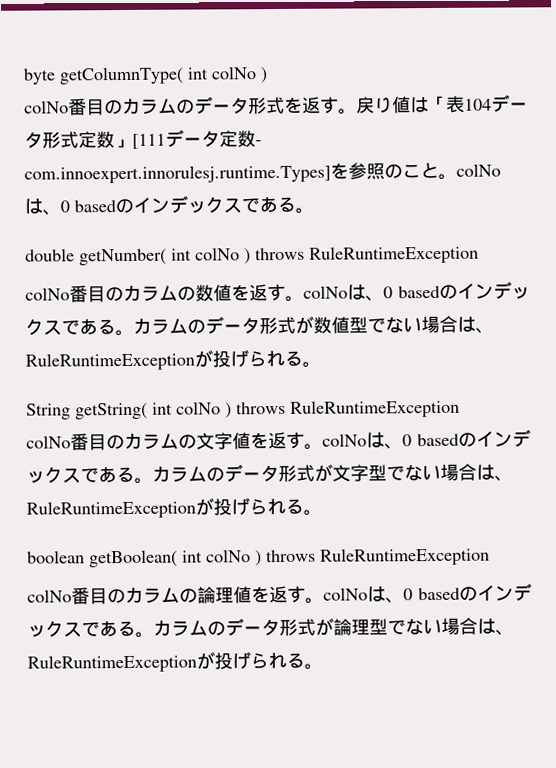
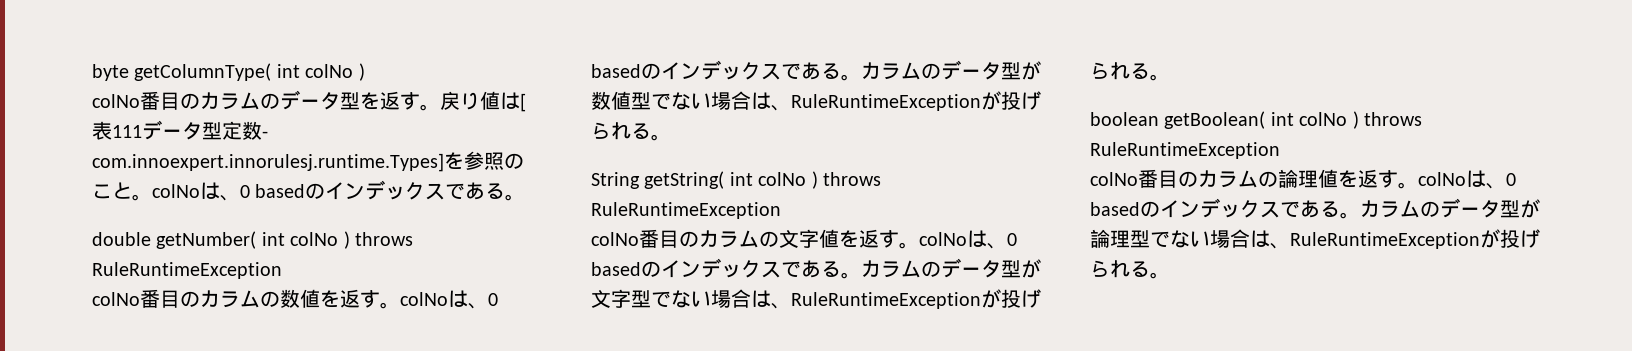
- colNo番目のカラムのデータ形式を返す。
+ colNo番目のカラムのデータ型を返す。
- 戻り値は「表104データ形式定数」[111データ定数- com.innoexpert.innorulesj.runtime.Types]を参照のこと。colNoは、0 basedのインデックスである。
+ 戻り値は[表111データ型定数- com.innoexpert.innorulesj.runtime.Types]を参照のこと。colNoは、0 basedのインデックスである。
- カラムのデータ形式が数値型でない場合は、RuleRuntimeExceptionが投げられる。
+ カラムのデータ型が数値型でない場合は、RuleRuntimeExceptionが投げられる。
- カラムのデータ形式が文字型でない場合は、RuleRuntimeExceptionが投げられる。
+ カラムのデータ型が文字型でない場合は、RuleRuntimeExceptionが投げられる。
- カラムのデータ形式が論理型でない場合は、RuleRuntimeExceptionが投げられる。
+ カラムのデータ型が論理型でない場合は、RuleRuntimeExceptionが投げられる。

